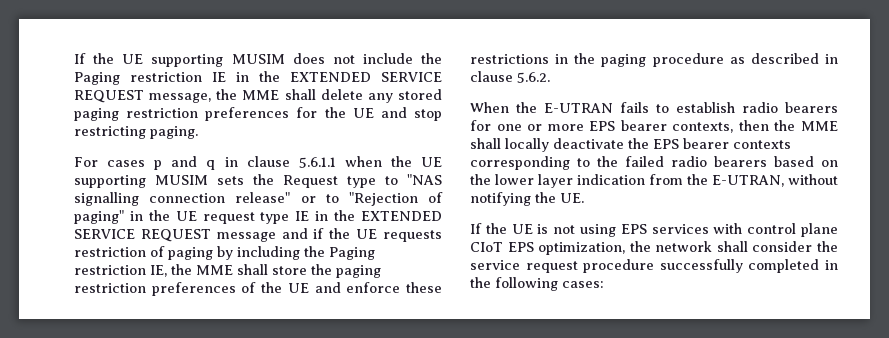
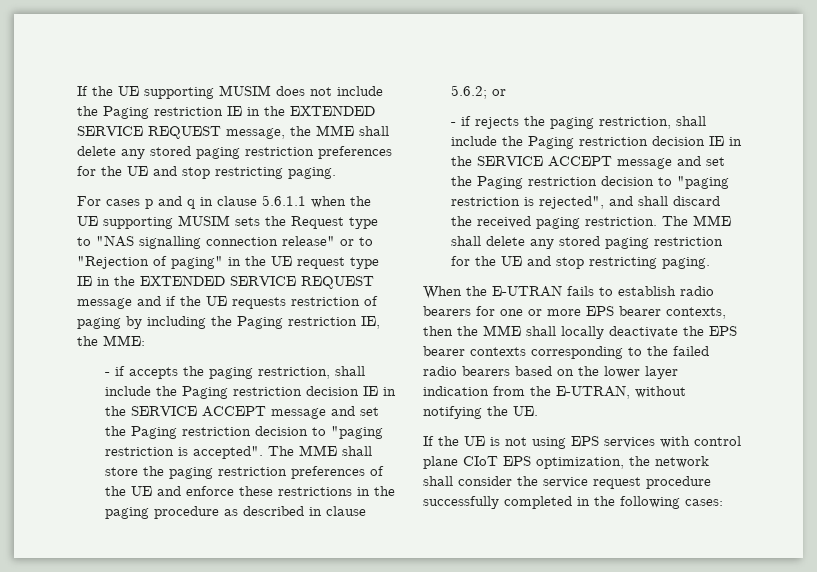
- For cases p and q in clause 5.6.1.1 when the UE supporting MUSIM sets the Request type to "NAS signalling connection release" or to "Rejection of paging" in the UE request type IE in the EXTENDED SERVICE REQUEST message and if the UE requests restriction of paging by including the Paging restriction IE, the MME shall store the paging restriction preferences of the UE and enforce these restrictions in the paging procedure as described in clause 5.6.2.
+ For cases p and q in clause 5.6.1.1 when the UE supporting MUSIM sets the Request type to "NAS signalling connection release" or to "Rejection of paging" in the UE request type IE in the EXTENDED SERVICE REQUEST message and if the UE requests restriction of paging by including the Paging restriction IE, the MME:
+ - if accepts the paging restriction, shall include the Paging restriction decision IE in the SERVICE ACCEPT message and set the Paging restriction decision to "paging restriction is accepted". The MME shall store the paging restriction preferences of the UE and enforce these restrictions in the paging procedure as described in clause 5.6.2; or
+ - if rejects the paging restriction, shall include the Paging restriction decision IE in the SERVICE ACCEPT message and set the Paging restriction decision to "paging restriction is rejected", and shall discard the received paging restriction. The MME shall delete any stored paging restriction for the UE and stop restricting paging.

